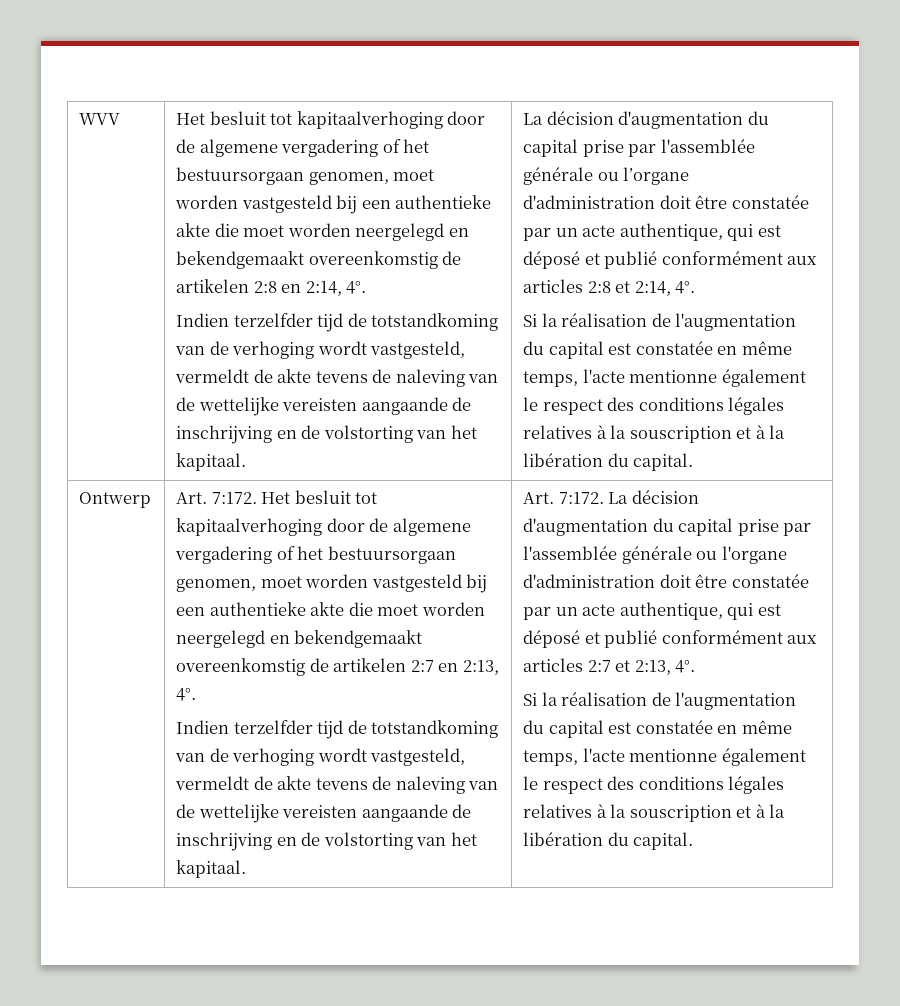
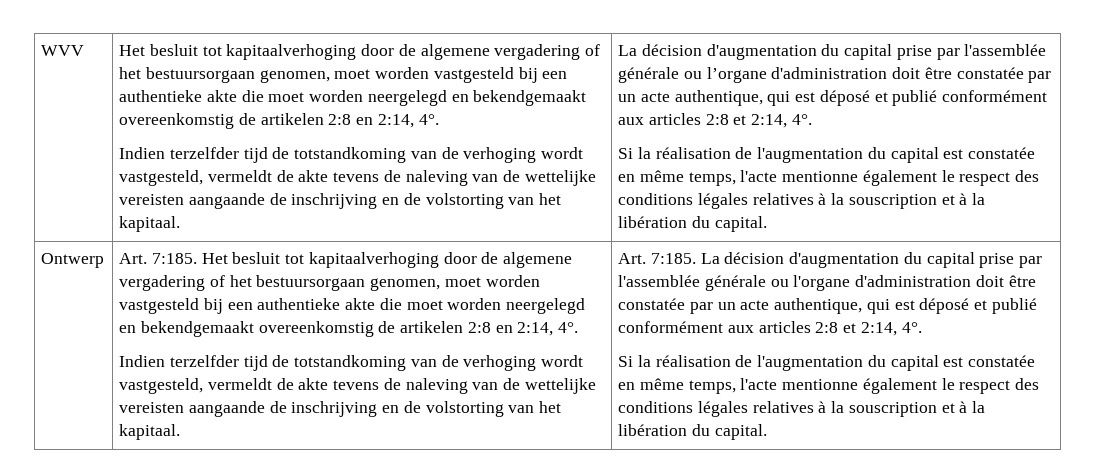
- Ontwerp | Art. 7:172. Het besluit tot kapitaalverhoging door de algemene vergadering of het bestuursorgaan genomen, moet worden vastgesteld bij een authentieke akte die moet worden neergelegd en bekendgemaakt overeenkomstig de artikelen 2:7 en 2:13, 4°.
+ Ontwerp | Art. 7:185. Het besluit tot kapitaalverhoging door de algemene vergadering of het bestuursorgaan genomen, moet worden vastgesteld bij een authentieke akte die moet worden neergelegd en bekendgemaakt overeenkomstig de artikelen 2:8 en 2:14, 4°.
- Indien terzelfder tijd de totstandkoming van de verhoging wordt vastgesteld, vermeldt de akte tevens de naleving van de wettelijke vereisten aangaande de inschrijving en de volstorting van het kapitaal. | Art. 7:172. La décision d'augmentation du capital prise par l'assemblée générale ou l'organe d'administration doit être constatée par un acte authentique, qui est déposé et publié conformément aux articles 2:7 et 2:13, 4°.
+ Indien terzelfder tijd de totstandkoming van de verhoging wordt vastgesteld, vermeldt de akte tevens de naleving van de wettelijke vereisten aangaande de inschrijving en de volstorting van het kapitaal. | Art. 7:185. La décision d'augmentation du capital prise par l'assemblée générale ou l'organe d'administration doit être constatée par un acte authentique, qui est déposé et publié conformément aux articles 2:8 et 2:14, 4°.

